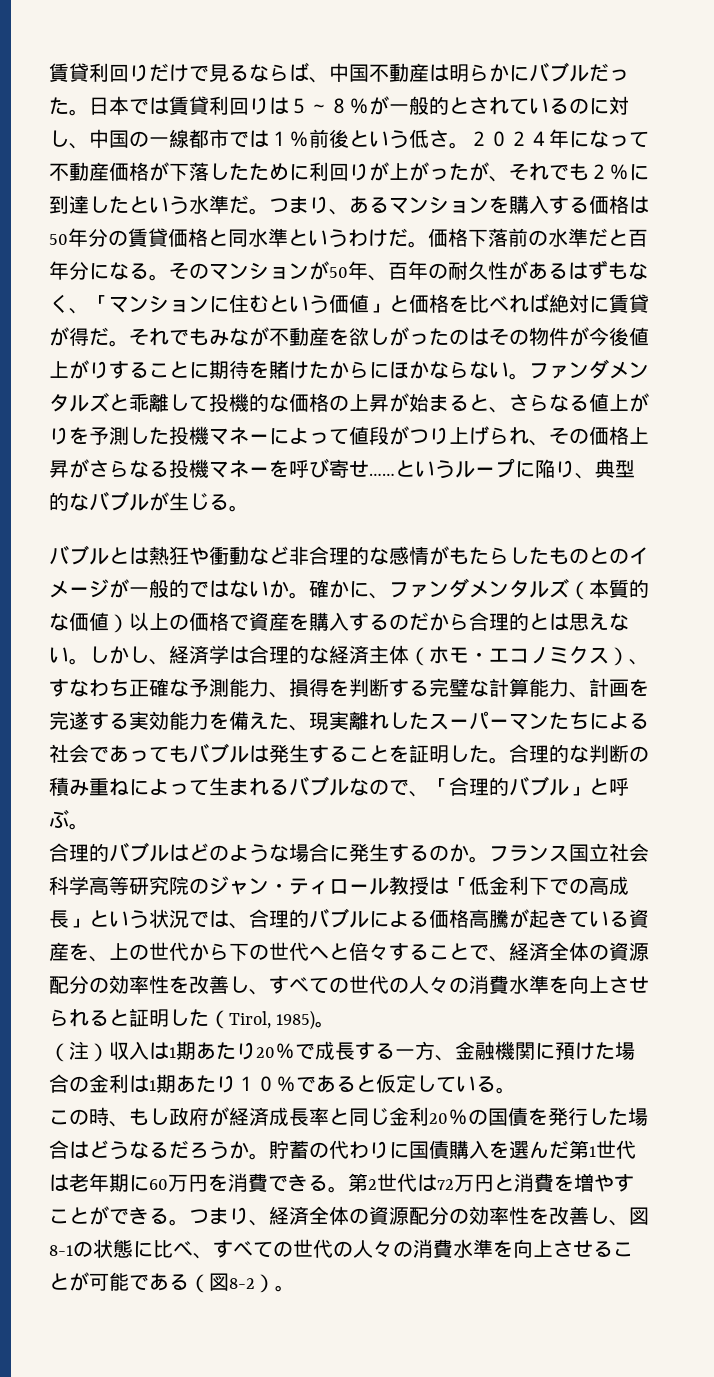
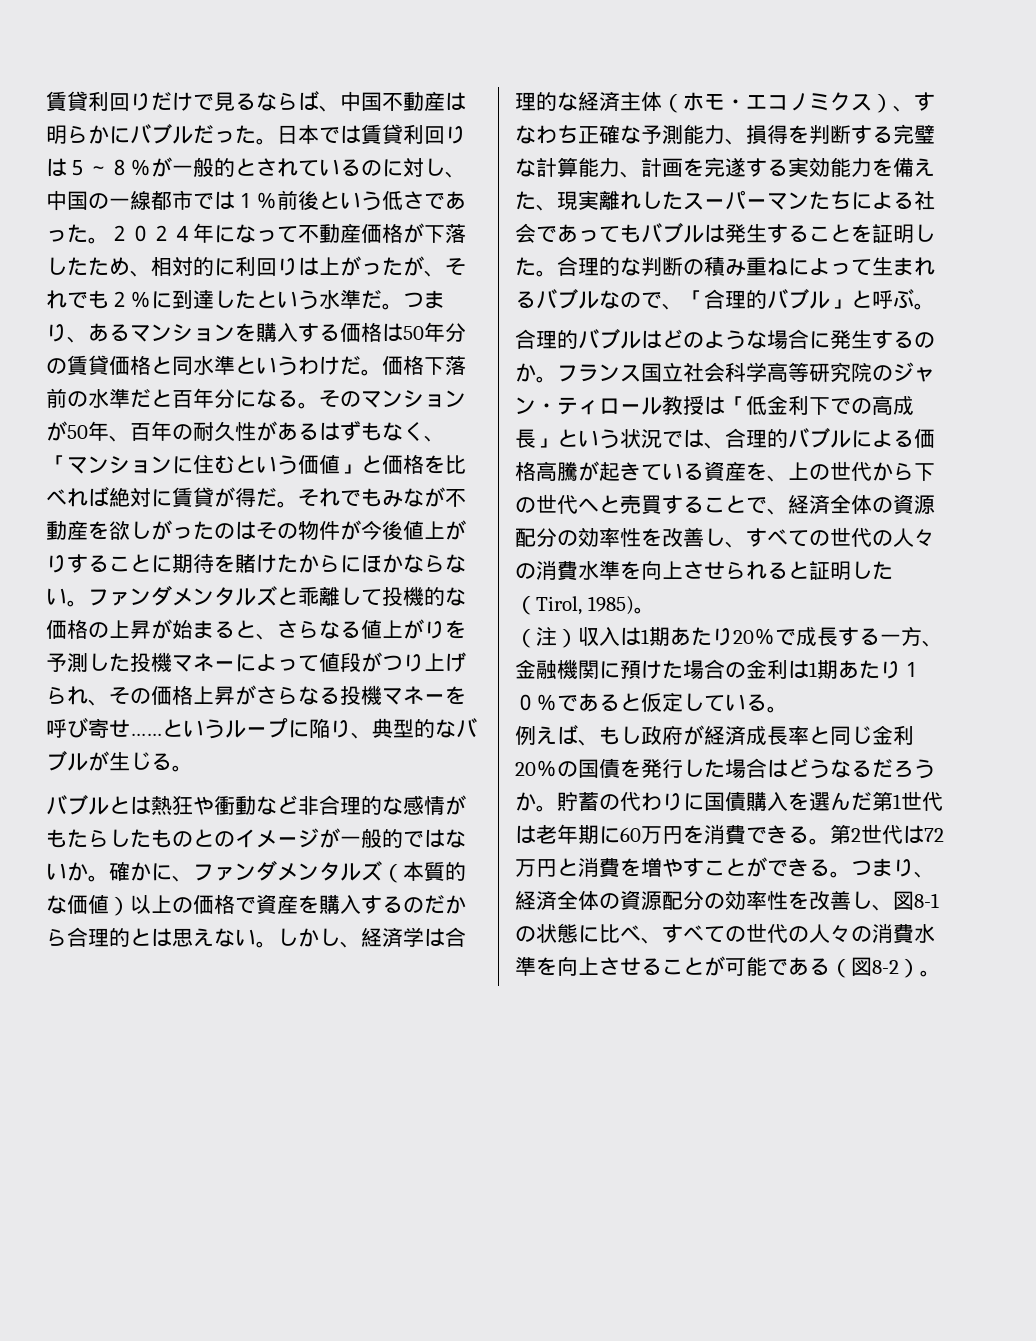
- 日本では賃貸利回りは５～８％が一般的とされているのに対し、中国の一線都市では１％前後という低さ。
+ 日本では賃貸利回りは５～８％が一般的とされているのに対し、中国の一線都市では１％前後という低さであった。
- ２０２４年になって不動産価格が下落したために利回りが上がったが、それでも２％に到達したという水準だ。
+ ２０２４年になって不動産価格が下落したため、相対的に利回りは上がったが、それでも２％に到達したという水準だ。
- フランス国立社会科学高等研究院のジャン・ティロール教授は「低金利下での高成長」という状況では、合理的バブルによる価格高騰が起きている資産を、上の世代から下の世代へと倍々することで、経済全体の資源配分の効率性を改善し、すべての世代の人々の消費水準を向上させられると証明した（Tirol, 1985)。
+ フランス国立社会科学高等研究院のジャン・ティロール教授は「低金利下での高成長」という状況では、合理的バブルによる価格高騰が起きている資産を、上の世代から下の世代へと売買することで、経済全体の資源配分の効率性を改善し、すべての世代の人々の消費水準を向上させられると証明した（Tirol, 1985)。
- この時、もし政府が経済成長率と同じ金利20％の国債を発行した場合はどうなるだろうか。
+ 例えば、もし政府が経済成長率と同じ金利20％の国債を発行した場合はどうなるだろうか。

